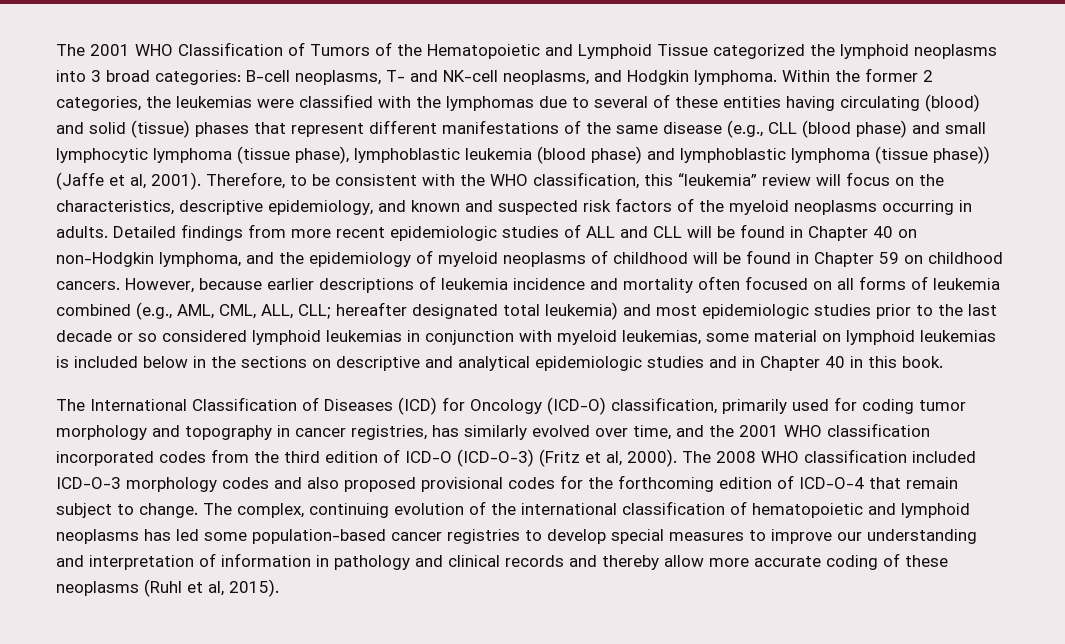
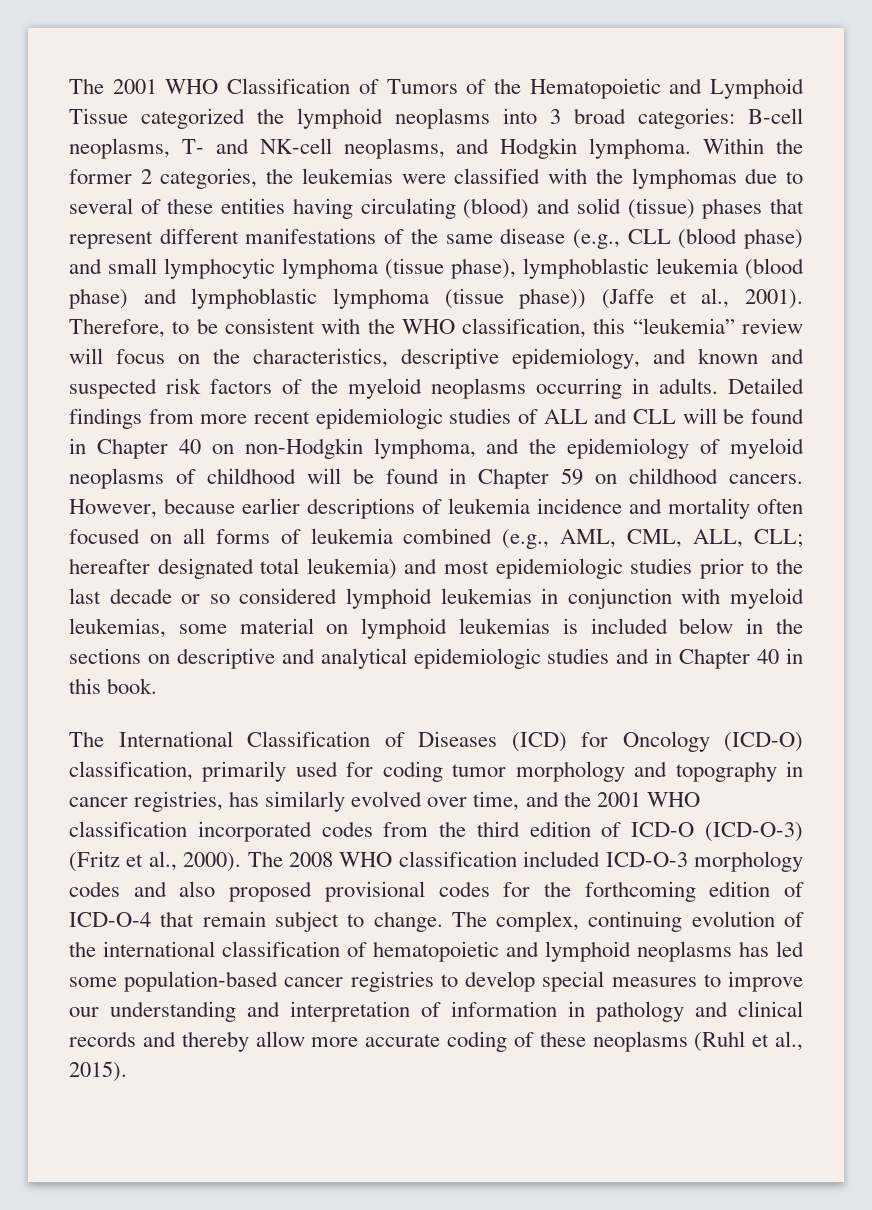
- Within the former 2 categories, the leukemias were classified with the lymphomas due to several of these entities having circulating (blood) and solid (tissue) phases that represent different manifestations of the same disease (e.g., CLL (blood phase) and small lymphocytic lymphoma (tissue phase), lymphoblastic leukemia (blood phase) and lymphoblastic lymphoma (tissue phase)) (Jaffe et al, 2001).
+ Within the former 2 categories, the leukemias were classified with the lymphomas due to several of these entities having circulating (blood) and solid (tissue) phases that represent different manifestations of the same disease (e.g., CLL (blood phase) and small lymphocytic lymphoma (tissue phase), lymphoblastic leukemia (blood phase) and lymphoblastic lymphoma (tissue phase)) (Jaffe et al., 2001).
- The International Classification of Diseases (ICD) for Oncology (ICD-O) classification, primarily used for coding tumor morphology and topography in cancer registries, has similarly evolved over time, and the 2001 WHO classification incorporated codes from the third edition of ICD-O (ICD-O-3) (Fritz et al, 2000).
+ The International Classification of Diseases (ICD) for Oncology (ICD-O) classification, primarily used for coding tumor morphology and topography in cancer registries, has similarly evolved over time, and the 2001 WHO classification incorporated codes from the third edition of ICD-O (ICD-O-3) (Fritz et al., 2000).
- The complex, continuing evolution of the international classification of hematopoietic and lymphoid neoplasms has led some population-based cancer registries to develop special measures to improve our understanding and interpretation of information in pathology and clinical records and thereby allow more accurate coding of these neoplasms (Ruhl et al, 2015).
+ The complex, continuing evolution of the international classification of hematopoietic and lymphoid neoplasms has led some population-based cancer registries to develop special measures to improve our understanding and interpretation of information in pathology and clinical records and thereby allow more accurate coding of these neoplasms (Ruhl et al., 2015).

